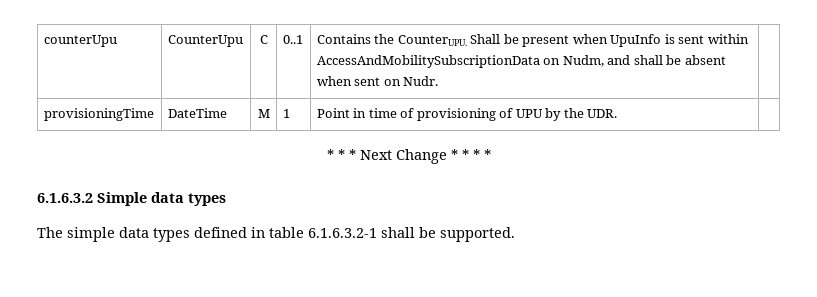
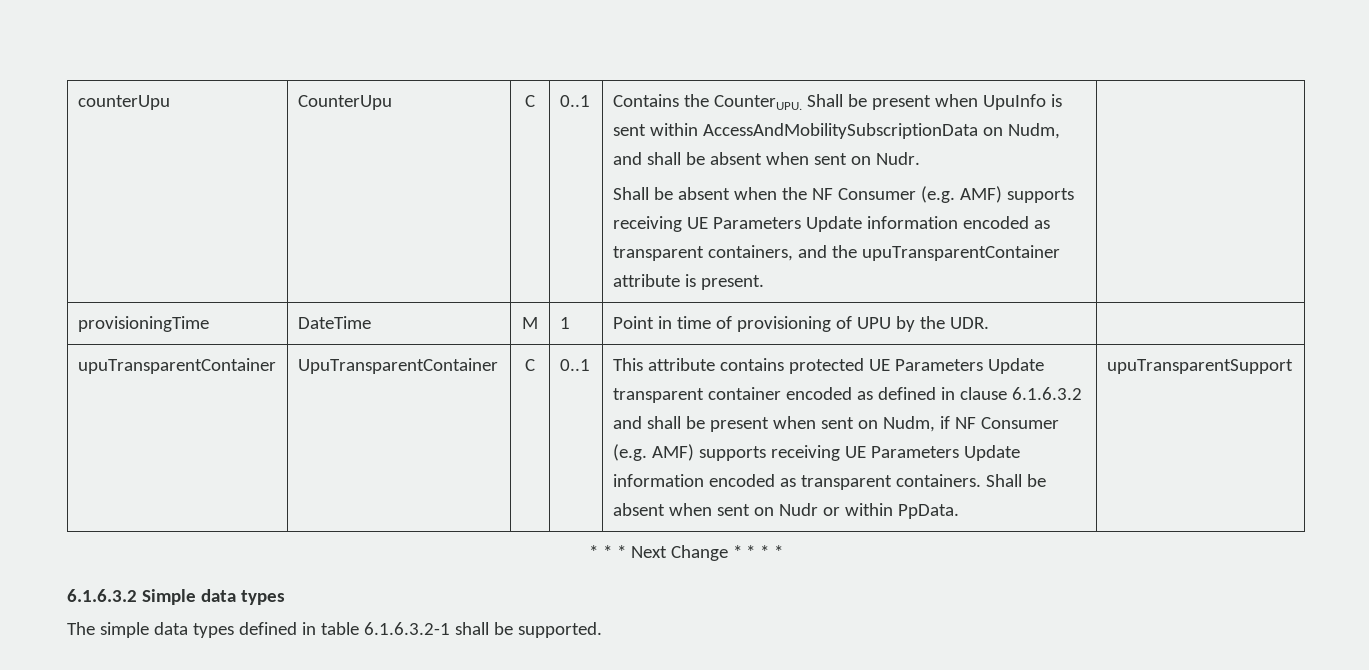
+ Shall be absent when the NF Consumer (e.g. AMF) supports receiving UE Parameters Update information encoded as transparent containers, and the upuTransparentContainer attribute is present.
+ upuTransparentContainer | UpuTransparentContainer | C | 0..1 | This attribute contains protected UE Parameters Update transparent container encoded as defined in clause 6.1.6.3.2 and shall be present when sent on Nudm, if NF Consumer (e.g. AMF) supports receiving UE Parameters Update information encoded as transparent containers. Shall be absent when sent on Nudr or within PpData. | upuTransparentSupport

